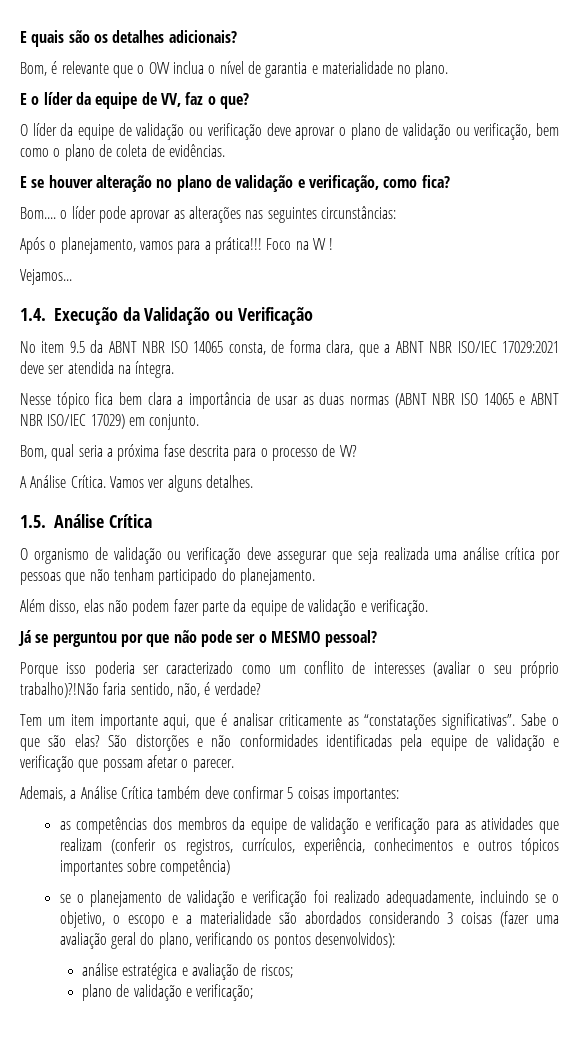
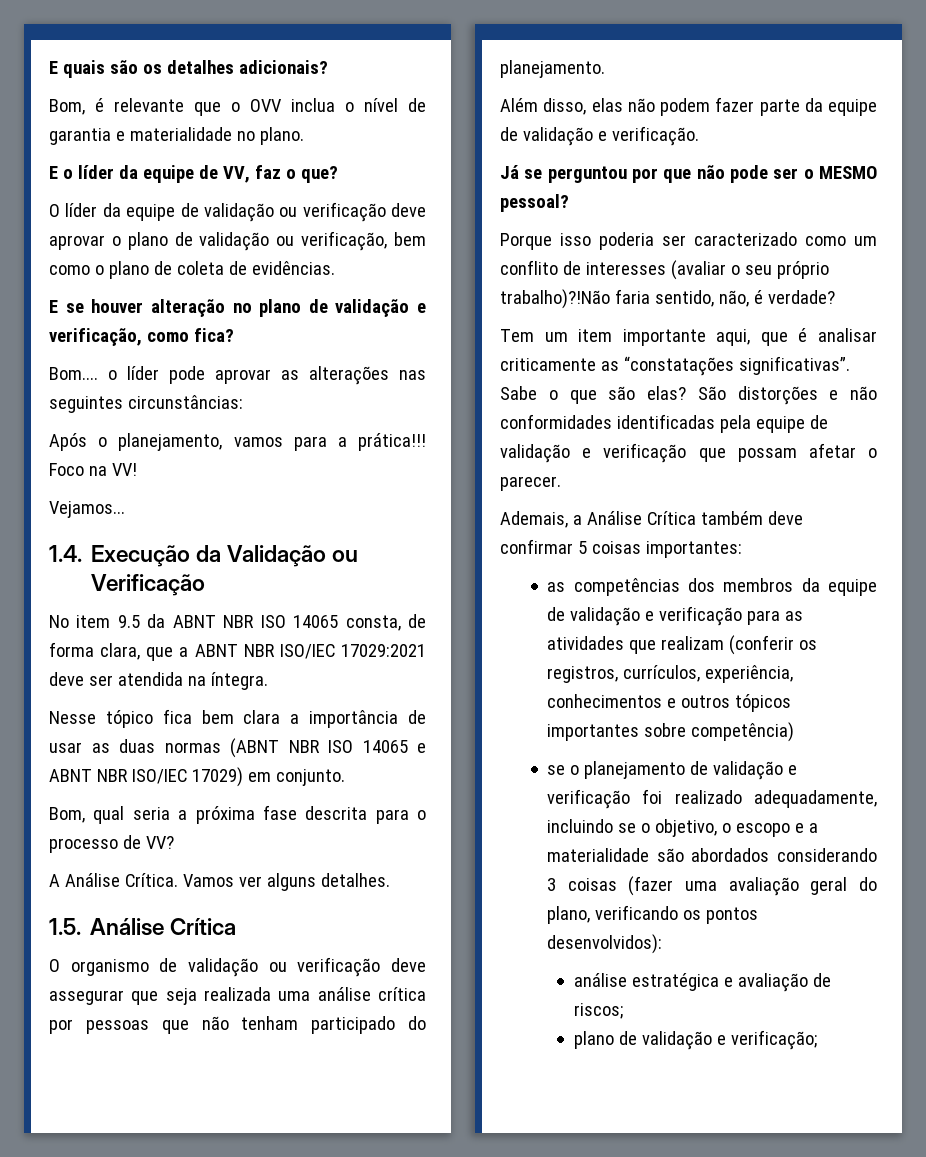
- Foco na VV !
+ Foco na VV!

